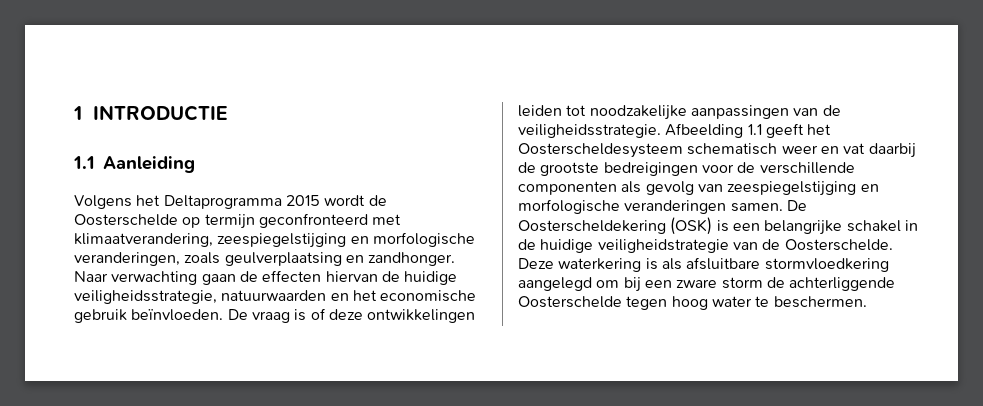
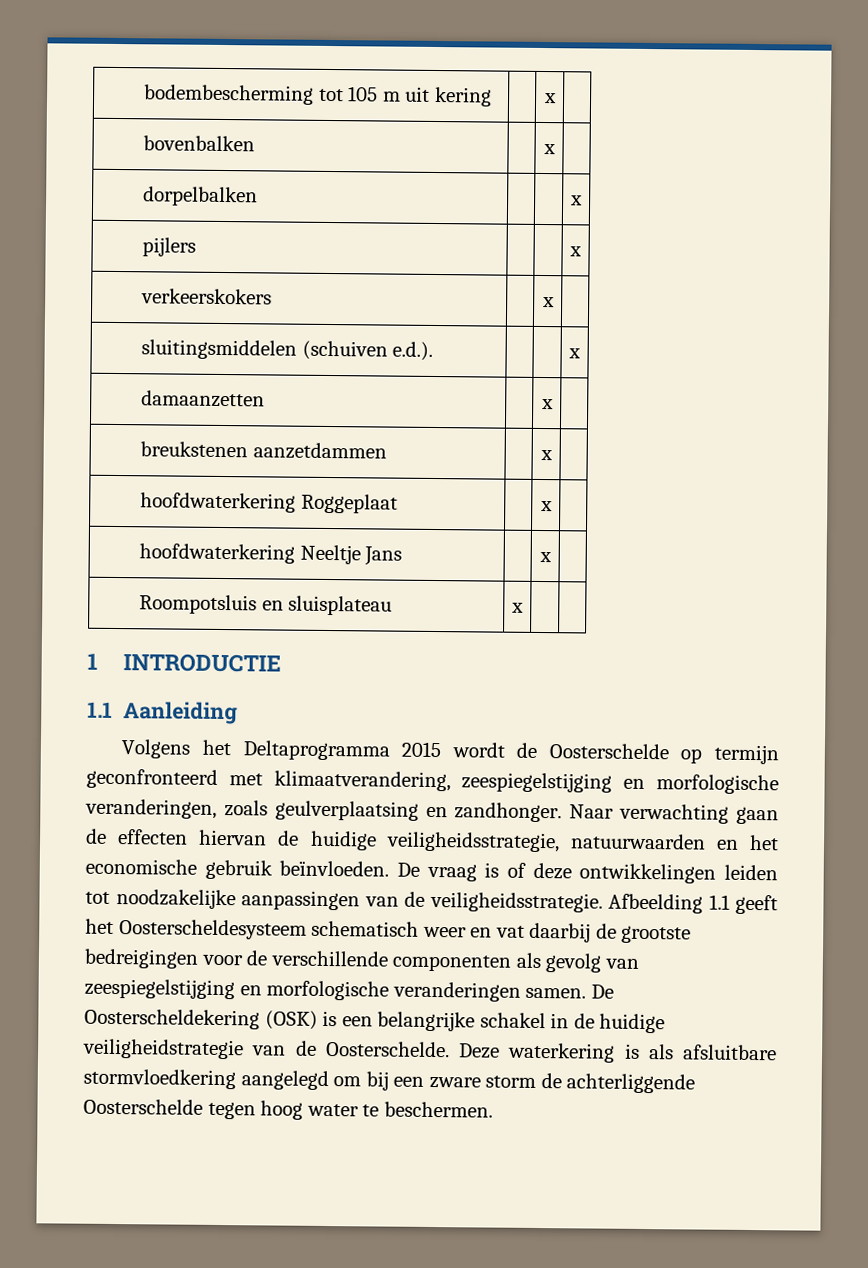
+ bodembescherming tot 105 m uit kering | | x |
+ bovenbalken | | x |
+ dorpelbalken | | | x
+ pijlers | | | x
+ verkeerskokers | | x |
+ sluitingsmiddelen (schuiven e.d.). | | | x
+ damaanzetten | | x |
+ breukstenen aanzetdammen | | x |
+ hoofdwaterkering Roggeplaat | | x |
+ hoofdwaterkering Neeltje Jans | | x |
+ Roompotsluis en sluisplateau | x | |

